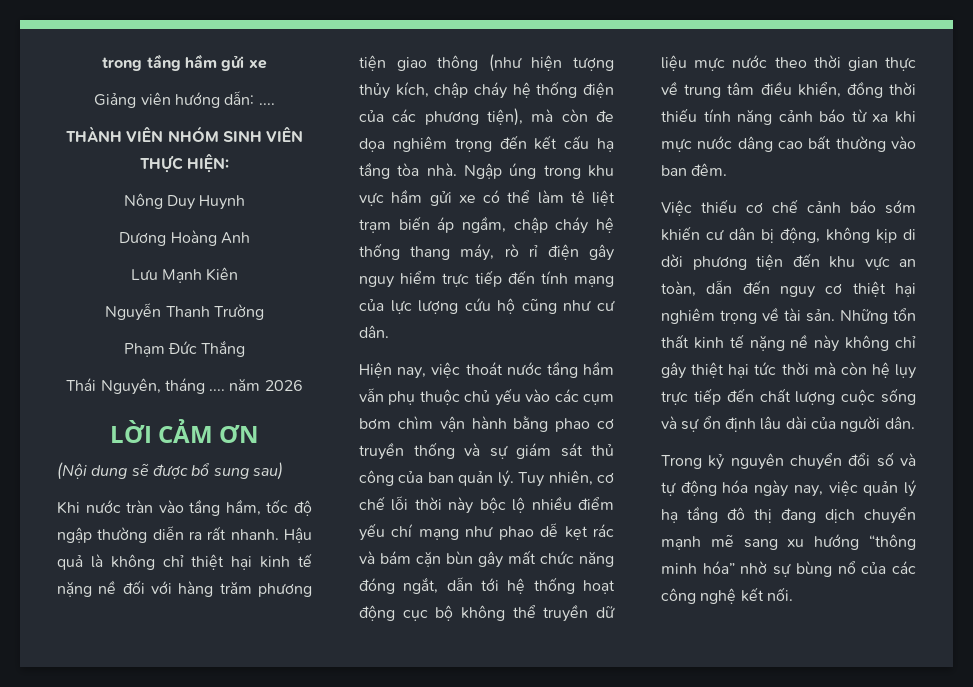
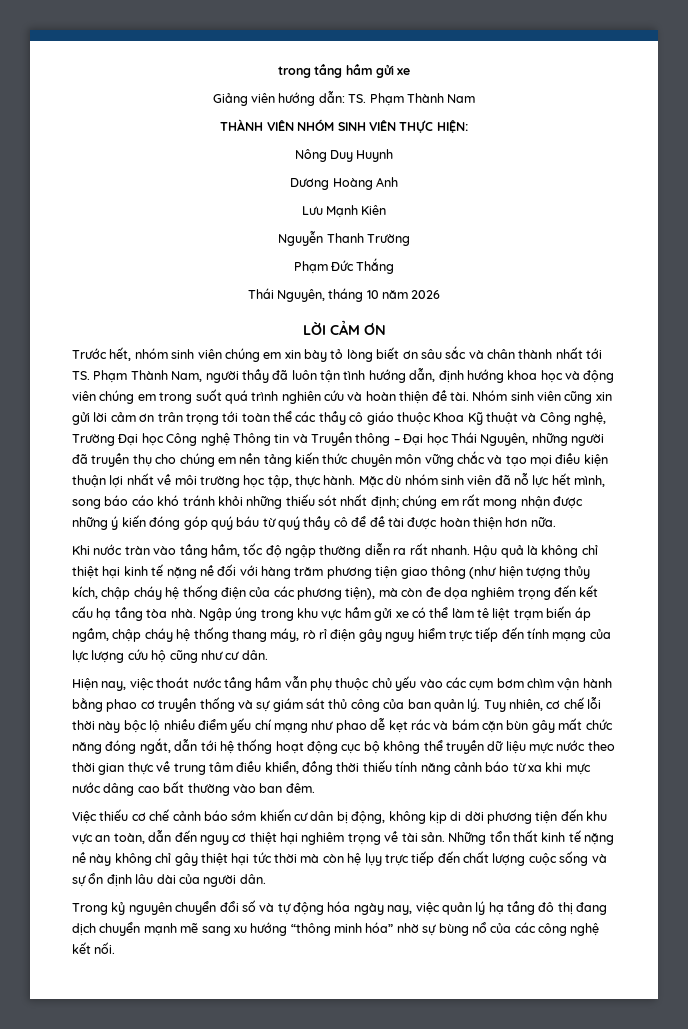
- Giảng viên hướng dẫn: ....
+ Giảng viên hướng dẫn: TS. Phạm Thành Nam
- Thái Nguyên, tháng .... năm 2026
+ Thái Nguyên, tháng 10 năm 2026
- (Nội dung sẽ được bổ sung sau)
+ Trước hết, nhóm sinh viên chúng em xin bày tỏ lòng biết ơn sâu sắc và chân thành nhất tới TS. Phạm Thành Nam, người thầy đã luôn tận tình hướng dẫn, định hướng khoa học và động viên chúng em trong suốt quá trình nghiên cứu và hoàn thiện đề tài. Nhóm sinh viên cũng xin gửi lời cảm ơn trân trọng tới toàn thể các thầy cô giáo thuộc Khoa Kỹ thuật và Công nghệ, Trường Đại học Công nghệ Thông tin và Truyền thông – Đại học Thái Nguyên, những người đã truyền thụ cho chúng em nền tảng kiến thức chuyên môn vững chắc và tạo mọi điều kiện thuận lợi nhất về môi trường học tập, thực hành. Mặc dù nhóm sinh viên đã nỗ lực hết mình, song báo cáo khó tránh khỏi những thiếu sót nhất định; chúng em rất mong nhận được những ý kiến đóng góp quý báu từ quý thầy cô để đề tài được hoàn thiện hơn nữa.

